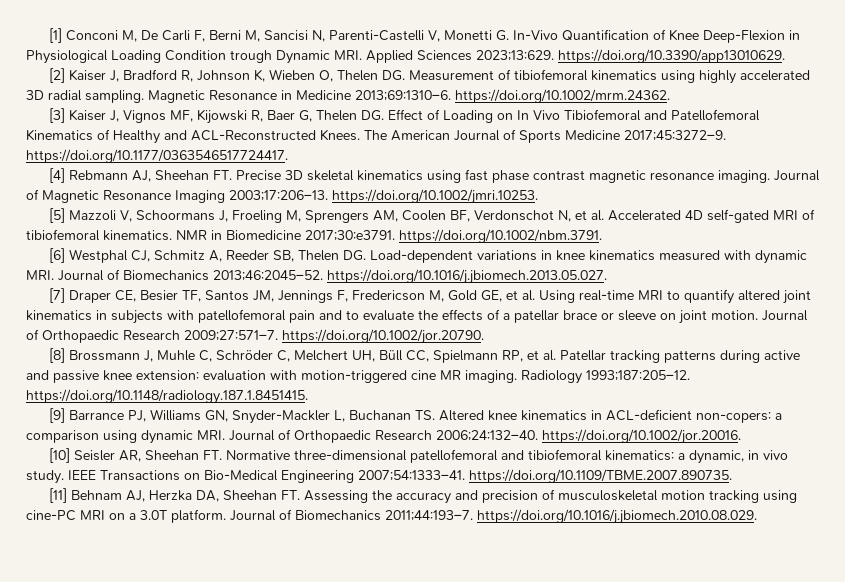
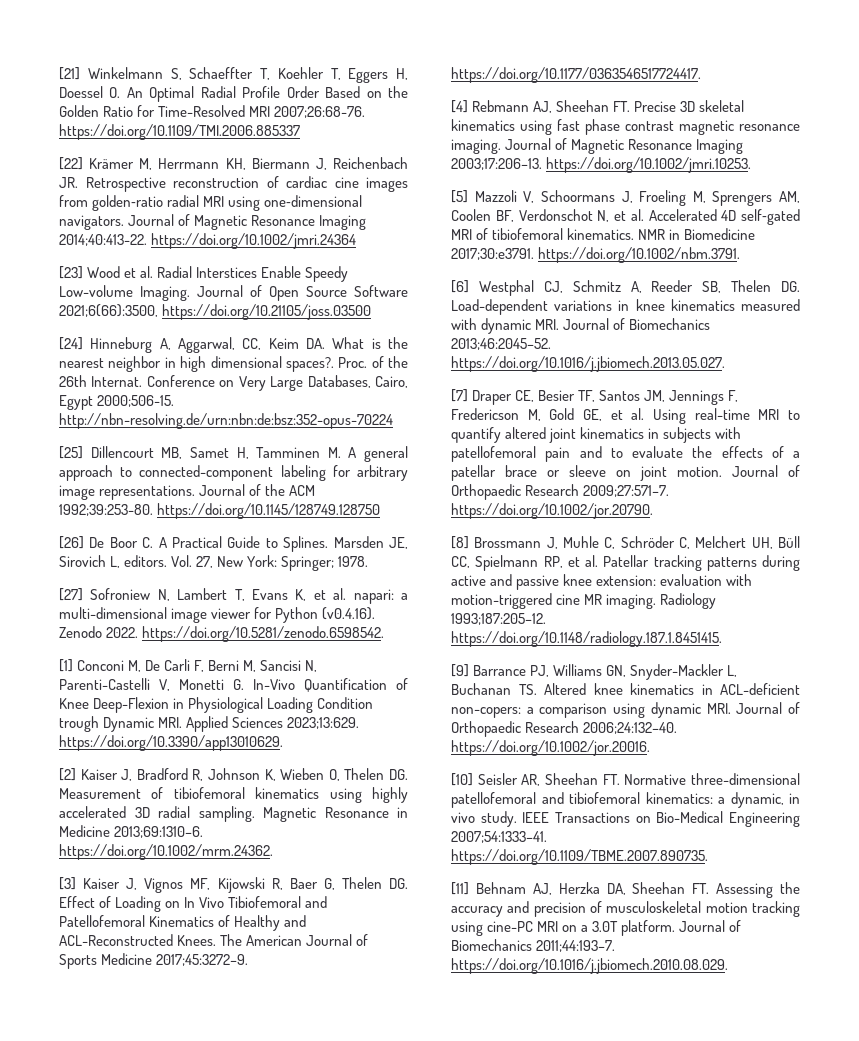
+ [21] Winkelmann S, Schaeffter T, Koehler T, Eggers H, Doessel O. An Optimal Radial Profile Order Based on the Golden Ratio for Time-Resolved MRI 2007;26:68-76. https://doi.org/10.1109/TMI.2006.885337
+ [22] Krämer M, Herrmann KH, Biermann J, Reichenbach JR. Retrospective reconstruction of cardiac cine images from golden‐ratio radial MRI using one‐dimensional navigators. Journal of Magnetic Resonance Imaging 2014;40:413-22. https://doi.org/10.1002/jmri.24364
+ [23] Wood et al. Radial Interstices Enable Speedy Low-volume Imaging. Journal of Open Source Software 2021;6(66):3500, https://doi.org/10.21105/joss.03500
+ [24] Hinneburg A, Aggarwal, CC, Keim DA. What is the nearest neighbor in high dimensional spaces?. Proc. of the 26th Internat. Conference on Very Large Databases, Cairo, Egypt 2000;506-15. http://nbn-resolving.de/urn:nbn:de:bsz:352-opus-70224
+ [25] Dillencourt MB, Samet H, Tamminen M. A general approach to connected-component labeling for arbitrary image representations. Journal of the ACM 1992;39:253-80. https://doi.org/10.1145/128749.128750
+ [26] De Boor C. A Practical Guide to Splines. Marsden JE, Sirovich L, editors. Vol. 27, New York: Springer; 1978.
+ [27] Sofroniew N, Lambert T, Evans K, et al. napari: a multi-dimensional image viewer for Python (v0.4.16). Zenodo 2022. https://doi.org/10.5281/zenodo.6598542.

